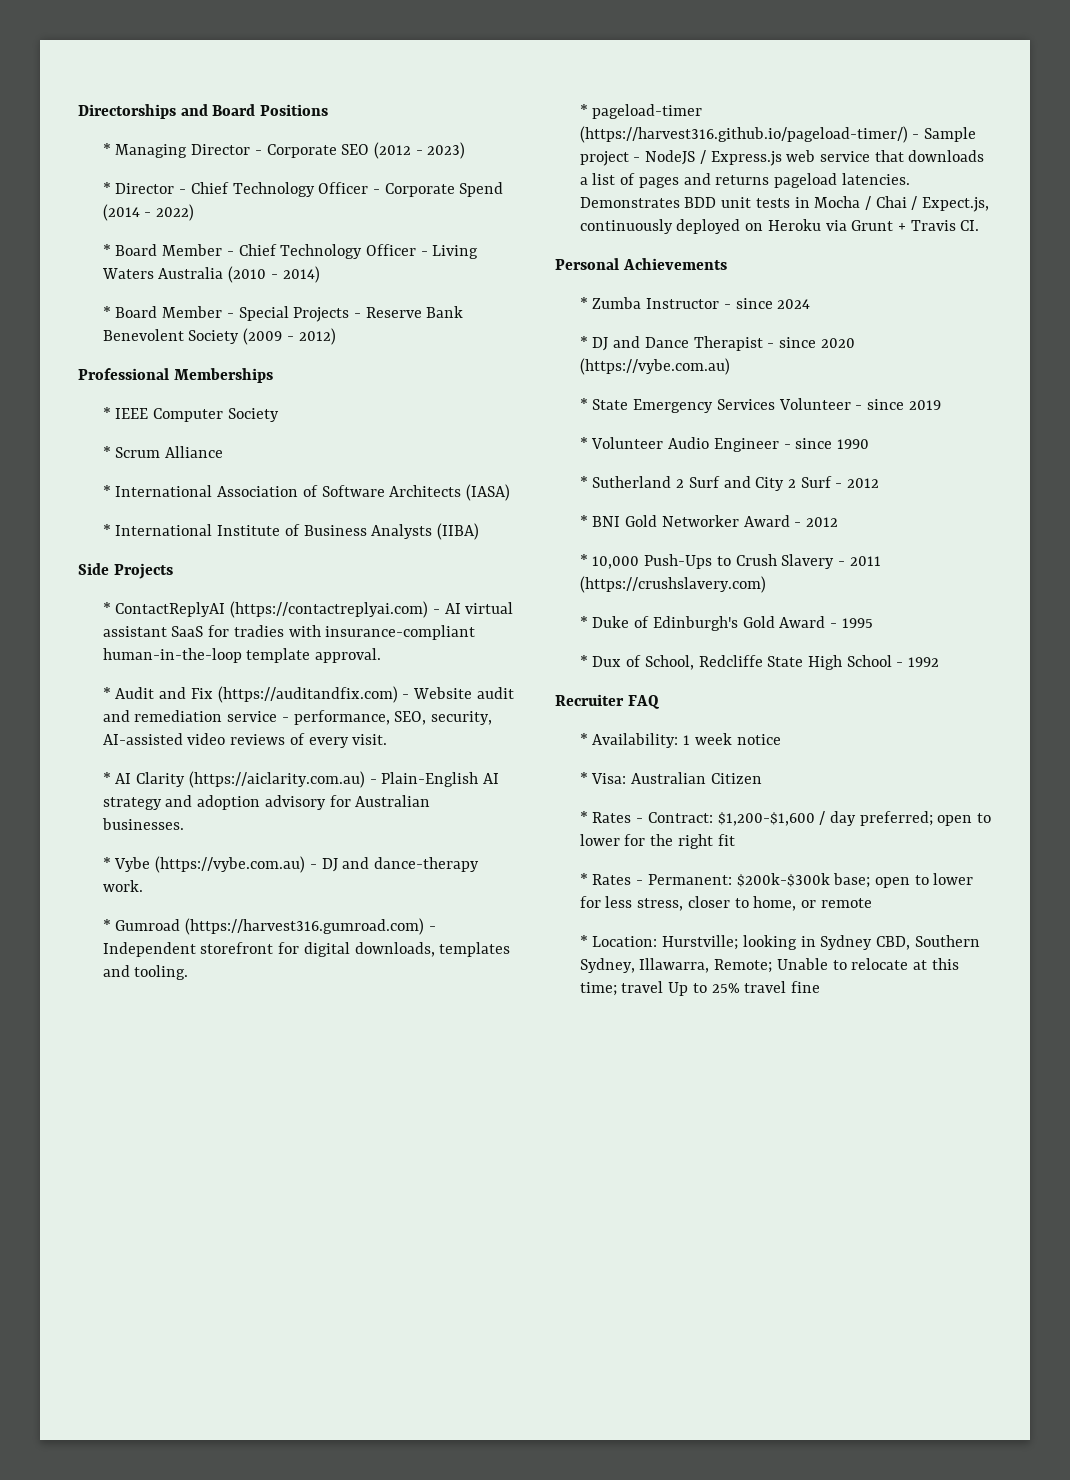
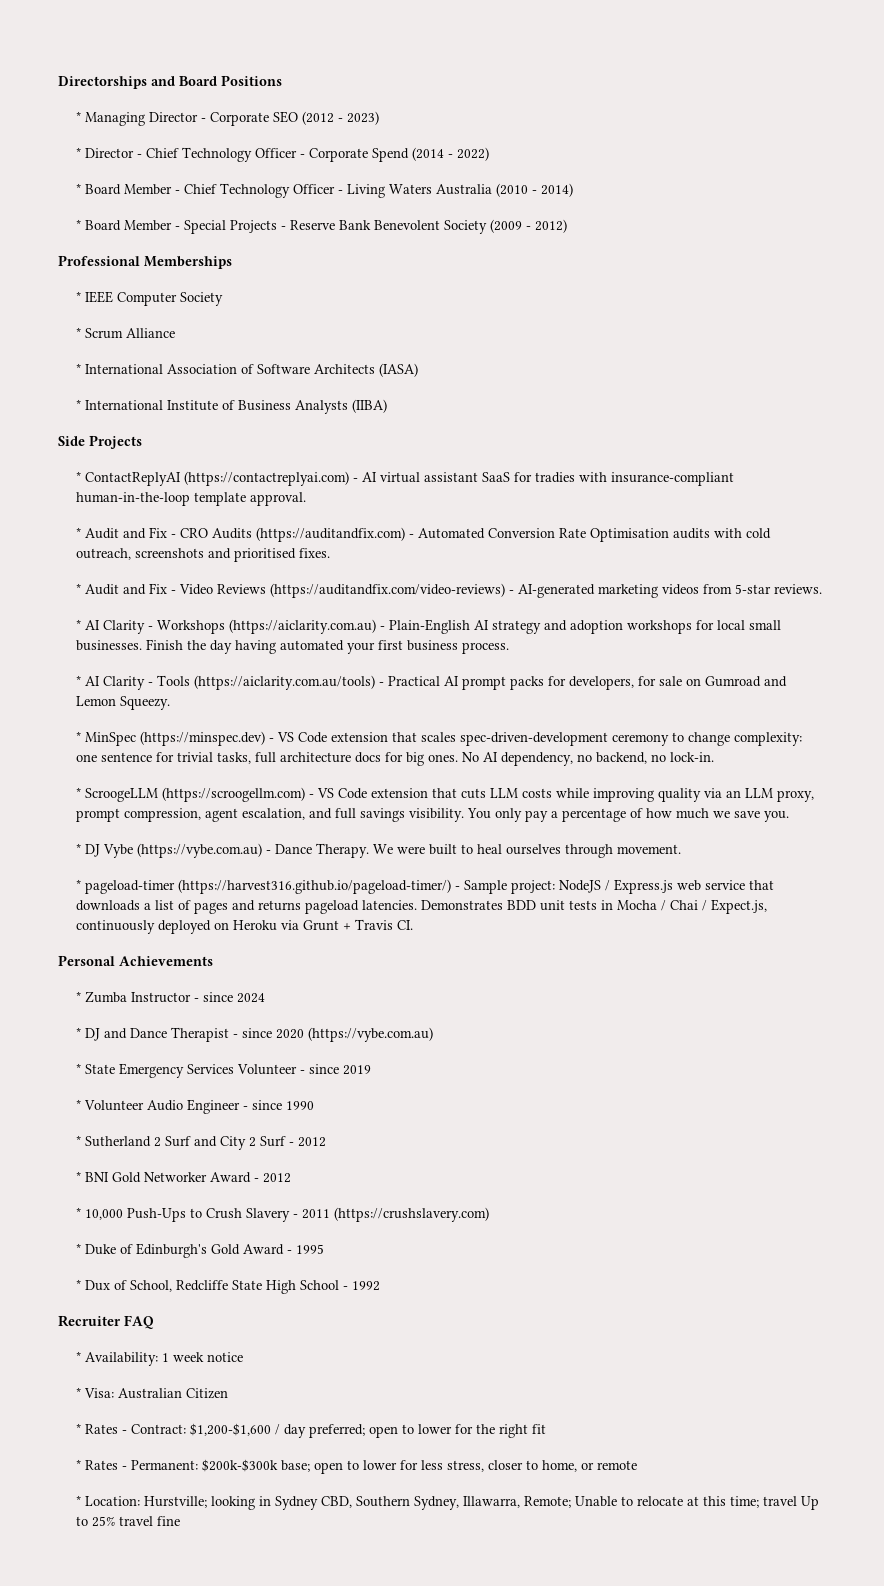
- * Audit and Fix (https://auditandfix.com) - Website audit and remediation service - performance, SEO, security, AI-assisted video reviews of every visit.
- * AI Clarity (https://aiclarity.com.au) - Plain-English AI strategy and adoption advisory for Australian businesses.
- * Vybe (https://vybe.com.au) - DJ and dance-therapy work.
- * Gumroad (https://harvest316.gumroad.com) - Independent storefront for digital downloads, templates and tooling.
+ * Audit and Fix - CRO Audits (https://auditandfix.com) - Automated Conversion Rate Optimisation audits with cold outreach, screenshots and prioritised fixes.
+ * Audit and Fix - Video Reviews (https://auditandfix.com/video-reviews) - AI-generated marketing videos from 5-star reviews.
+ * AI Clarity - Workshops (https://aiclarity.com.au) - Plain-English AI strategy and adoption workshops for local small businesses. Finish the day having automated your first business process.
+ * AI Clarity - Tools (https://aiclarity.com.au/tools) - Practical AI prompt packs for developers, for sale on Gumroad and Lemon Squeezy.
+ * MinSpec (https://minspec.dev) - VS Code extension that scales spec-driven-development ceremony to change complexity: one sentence for trivial tasks, full architecture docs for big ones. No AI dependency, no backend, no lock-in.
+ * ScroogeLLM (https://scroogellm.com) - VS Code extension that cuts LLM costs while improving quality via an LLM proxy, prompt compression, agent escalation, and full savings visibility. You only pay a percentage of how much we save you.
+ * DJ Vybe (https://vybe.com.au) - Dance Therapy. We were built to heal ourselves through movement.
- * pageload-timer (https://harvest316.github.io/pageload-timer/) - Sample project - NodeJS / Express.js web service that downloads a list of pages and returns pageload latencies.
+ * pageload-timer (https://harvest316.github.io/pageload-timer/) - Sample project: NodeJS / Express.js web service that downloads a list of pages and returns pageload latencies.

